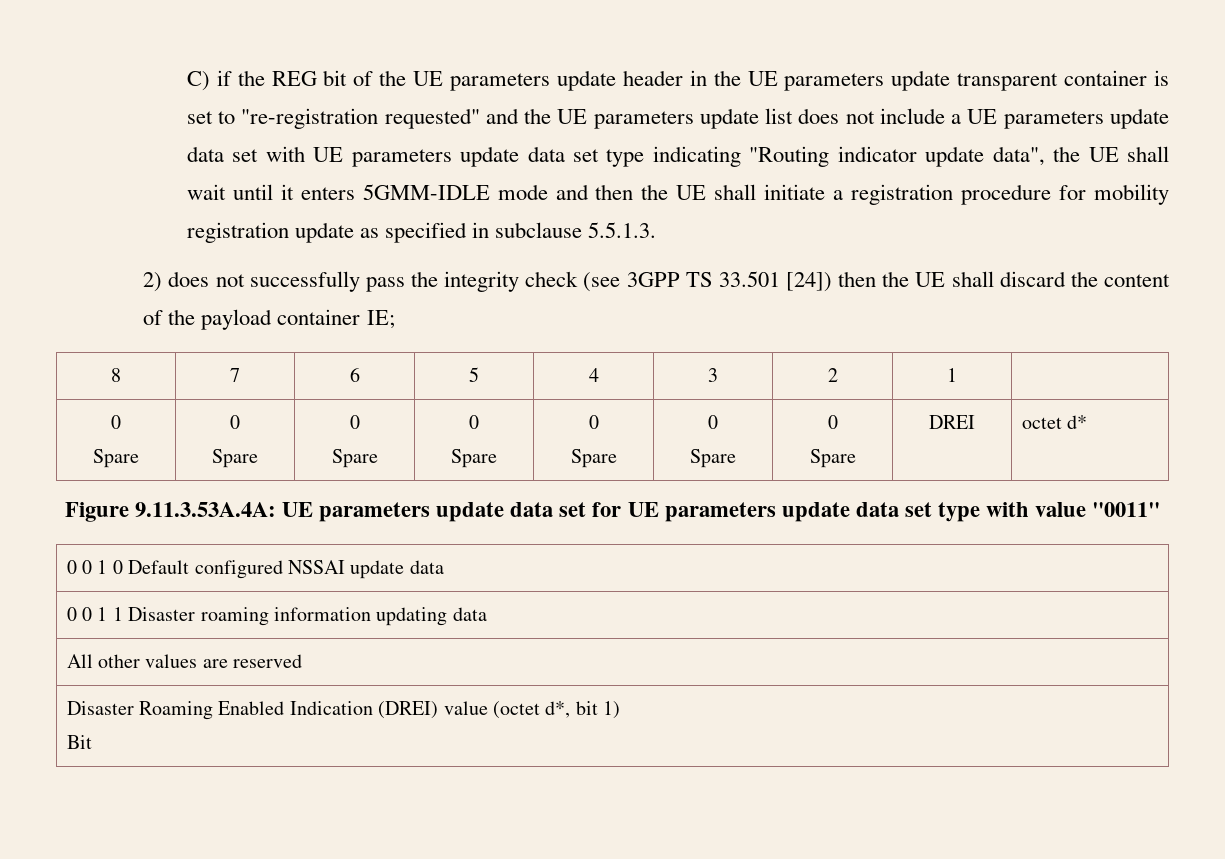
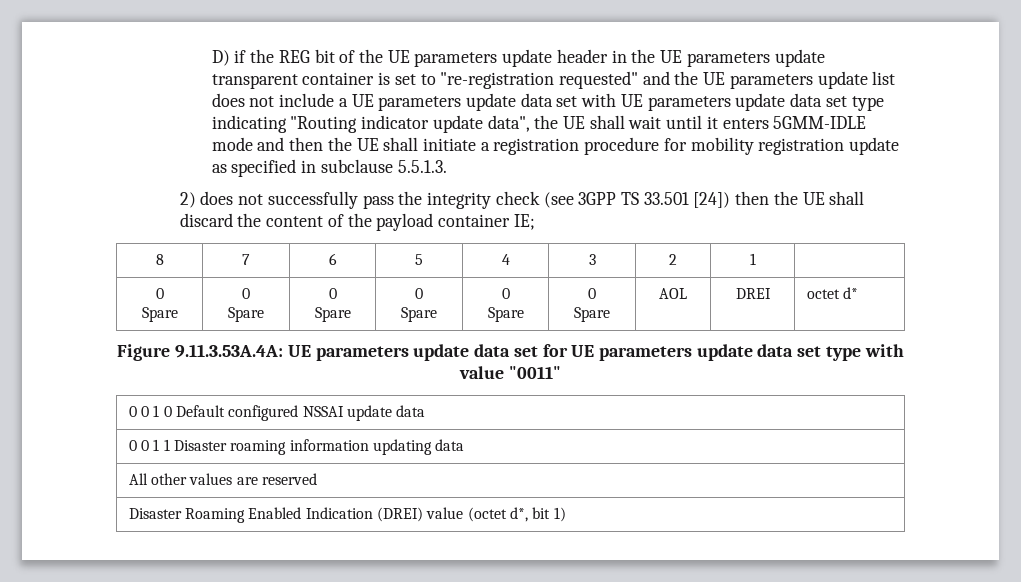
- C) if the REG bit of the UE parameters update header in the UE parameters update transparent container is set to "re-registration requested" and the UE parameters update list does not include a UE parameters update data set with UE parameters update data set type indicating "Routing indicator update data", the UE shall wait until it enters 5GMM-IDLE mode and then the UE shall initiate a registration procedure for mobility registration update as specified in subclause 5.5.1.3.
+ D) if the REG bit of the UE parameters update header in the UE parameters update transparent container is set to "re-registration requested" and the UE parameters update list does not include a UE parameters update data set with UE parameters update data set type indicating "Routing indicator update data", the UE shall wait until it enters 5GMM-IDLE mode and then the UE shall initiate a registration procedure for mobility registration update as specified in subclause 5.5.1.3.
  8 | 7 | 6 | 5 | 4 | 3 | 2 | 1 |
  0
  Spare | 0
  Spare | 0
  Spare | 0
  Spare | 0
  Spare | 0
- Spare | 0
- Spare | DREI | octet d*
+ Spare | AOL | DREI | octet d*
  Disaster Roaming Enabled Indication (DREI) value (octet d*, bit 1)
- Bit

